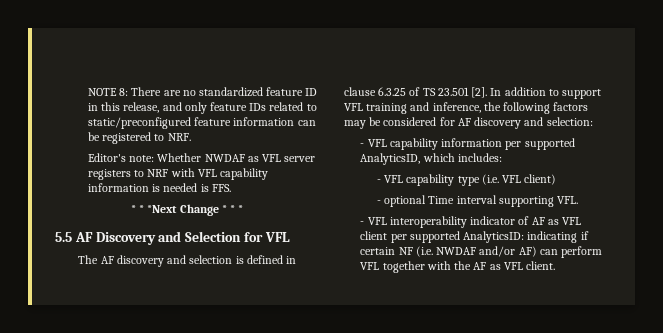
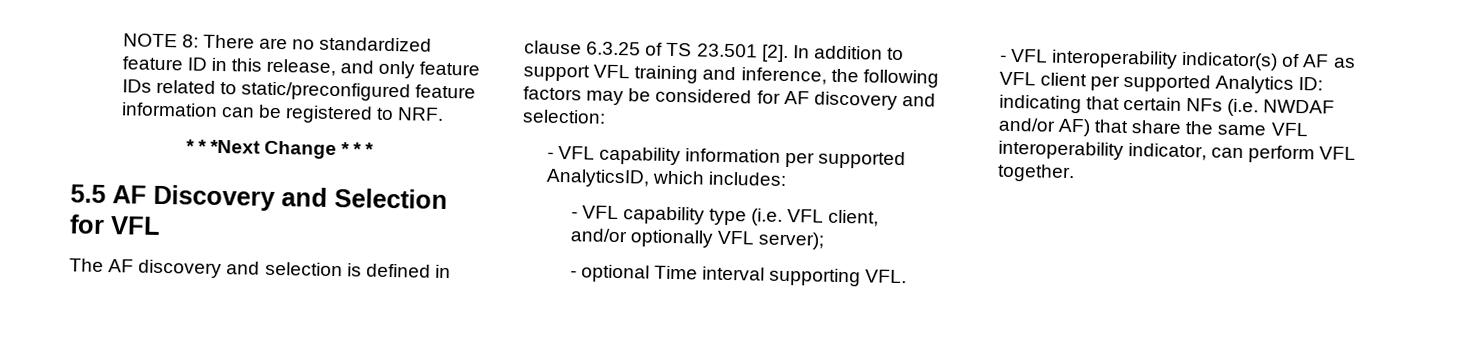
- Editor's note: Whether NWDAF as VFL server registers to NRF with VFL capability information is needed is FFS.
- - VFL capability type (i.e. VFL client)
+ - VFL capability type (i.e. VFL client, and/or optionally VFL server);
- - VFL interoperability indicator of AF as VFL client per supported AnalyticsID: indicating if certain NF (i.e. NWDAF and/or AF) can perform VFL together with the AF as VFL client.
+ - VFL interoperability indicator(s) of AF as VFL client per supported Analytics ID: indicating that certain NFs (i.e. NWDAF and/or AF) that share the same VFL interoperability indicator, can perform VFL together.

